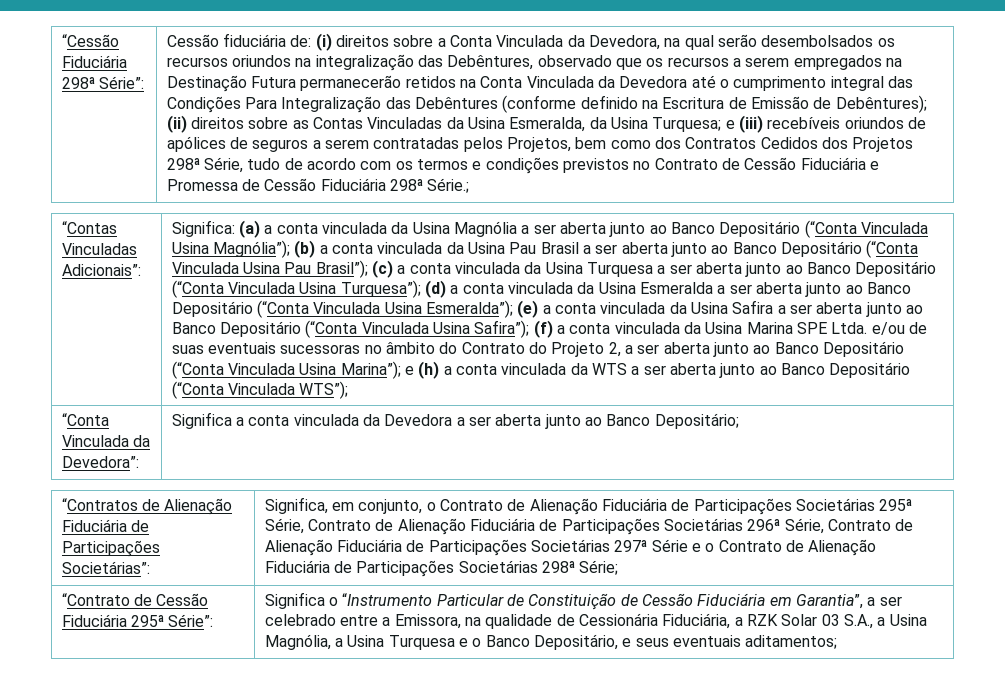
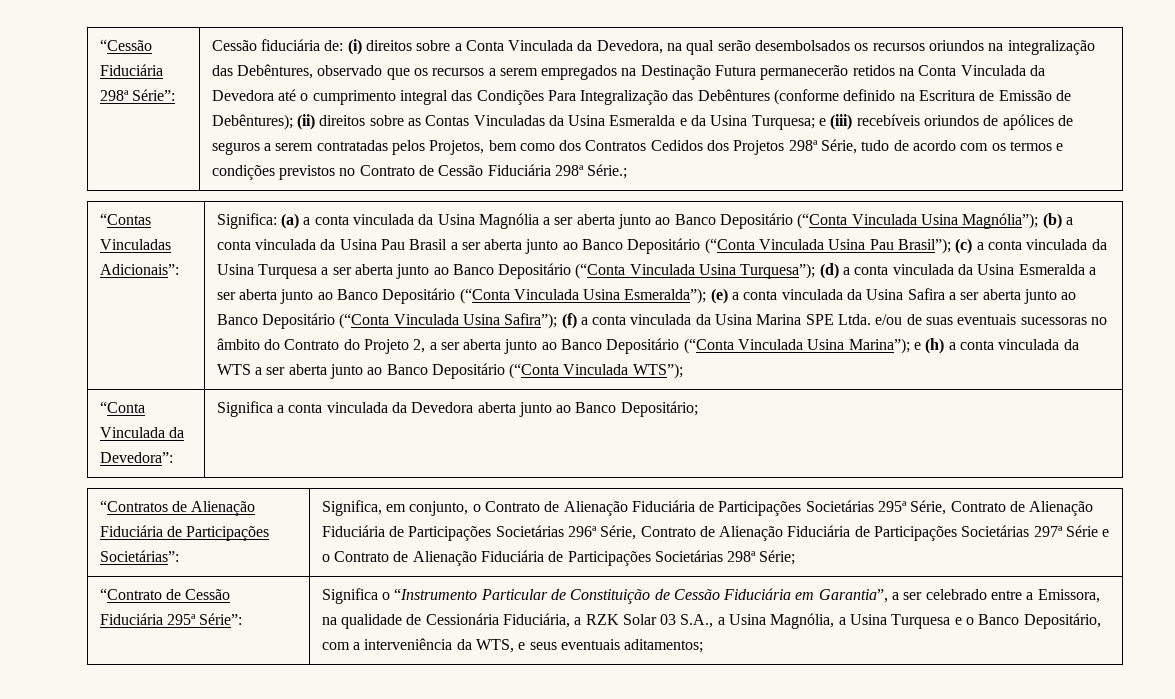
- (ii) direitos sobre as Contas Vinculadas da Usina Esmeralda, da Usina Turquesa;
+ (ii) direitos sobre as Contas Vinculadas da Usina Esmeralda e da Usina Turquesa;
- e (iii) recebíveis oriundos de apólices de seguros a serem contratadas pelos Projetos, bem como dos Contratos Cedidos dos Projetos 298ª Série, tudo de acordo com os termos e condições previstos no Contrato de Cessão Fiduciária e Promessa de Cessão Fiduciária 298ª Série.;
+ e (iii) recebíveis oriundos de apólices de seguros a serem contratadas pelos Projetos, bem como dos Contratos Cedidos dos Projetos 298ª Série, tudo de acordo com os termos e condições previstos no Contrato de Cessão Fiduciária 298ª Série.;
- “Conta Vinculada da Devedora”: | Significa a conta vinculada da Devedora a ser aberta junto ao Banco Depositário;
+ “Conta Vinculada da Devedora”: | Significa a conta vinculada da Devedora aberta junto ao Banco Depositário;
- Significa o “Instrumento Particular de Constituição de Cessão Fiduciária em Garantia”, a ser celebrado entre a Emissora, na qualidade de Cessionária Fiduciária, a RZK Solar 03 S.A., a Usina Magnólia, a Usina Turquesa e o Banco Depositário, e seus eventuais aditamentos;
+ Significa o “Instrumento Particular de Constituição de Cessão Fiduciária em Garantia”, a ser celebrado entre a Emissora, na qualidade de Cessionária Fiduciária, a RZK Solar 03 S.A., a Usina Magnólia, a Usina Turquesa e o Banco Depositário, com a interveniência da WTS, e seus eventuais aditamentos;

